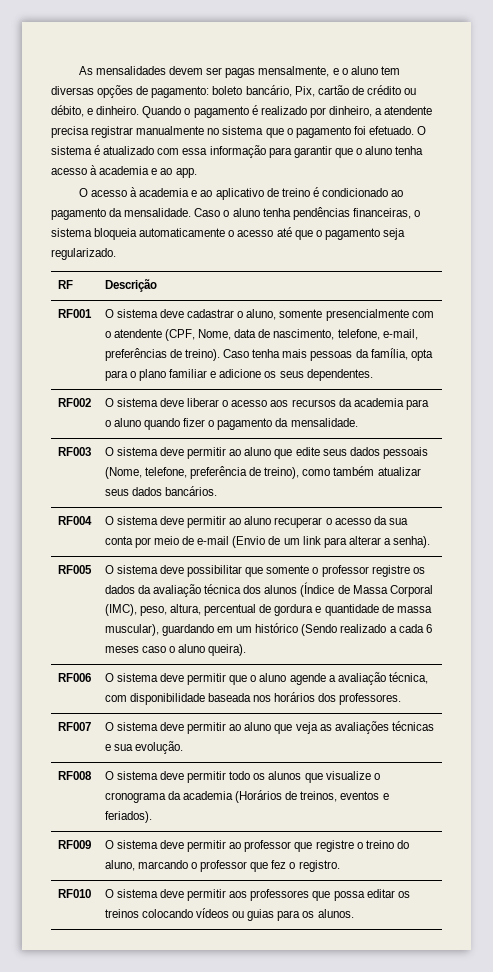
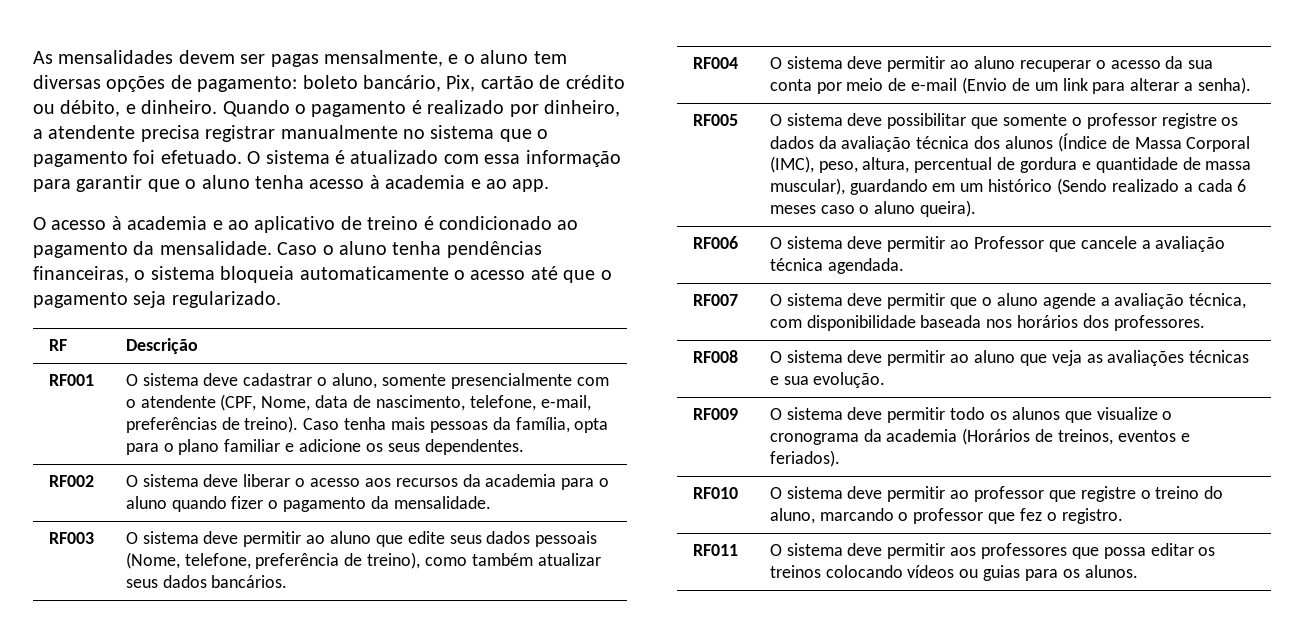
- RF006 | O sistema deve permitir que o aluno agende a avaliação técnica, com disponibilidade baseada nos horários dos professores.
+ RF006 | O sistema deve permitir ao Professor que cancele a avaliação técnica agendada.
+ RF007 | O sistema deve permitir que o aluno agende a avaliação técnica, com disponibilidade baseada nos horários dos professores.
- RF007 | O sistema deve permitir ao aluno que veja as avaliações técnicas e sua evolução.
+ RF008 | O sistema deve permitir ao aluno que veja as avaliações técnicas e sua evolução.
- RF008 | O sistema deve permitir todo os alunos que visualize o cronograma da academia (Horários de treinos, eventos e feriados).
+ RF009 | O sistema deve permitir todo os alunos que visualize o cronograma da academia (Horários de treinos, eventos e feriados).
- RF009 | O sistema deve permitir ao professor que registre o treino do aluno, marcando o professor que fez o registro.
+ RF010 | O sistema deve permitir ao professor que registre o treino do aluno, marcando o professor que fez o registro.
- RF010 | O sistema deve permitir aos professores que possa editar os treinos colocando vídeos ou guias para os alunos.
+ RF011 | O sistema deve permitir aos professores que possa editar os treinos colocando vídeos ou guias para os alunos.

